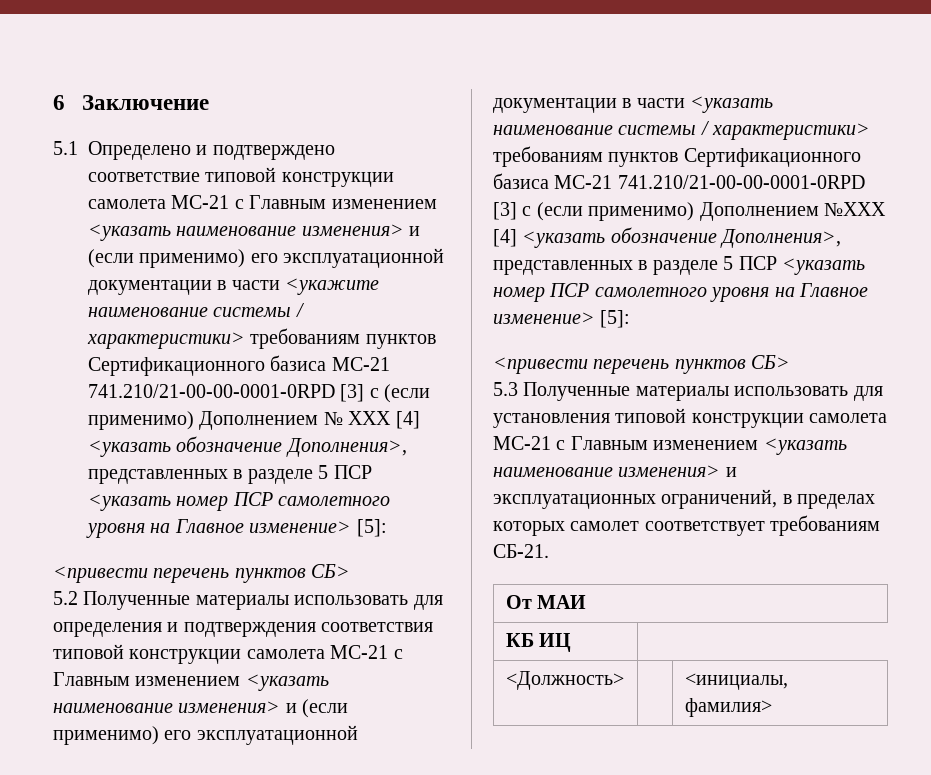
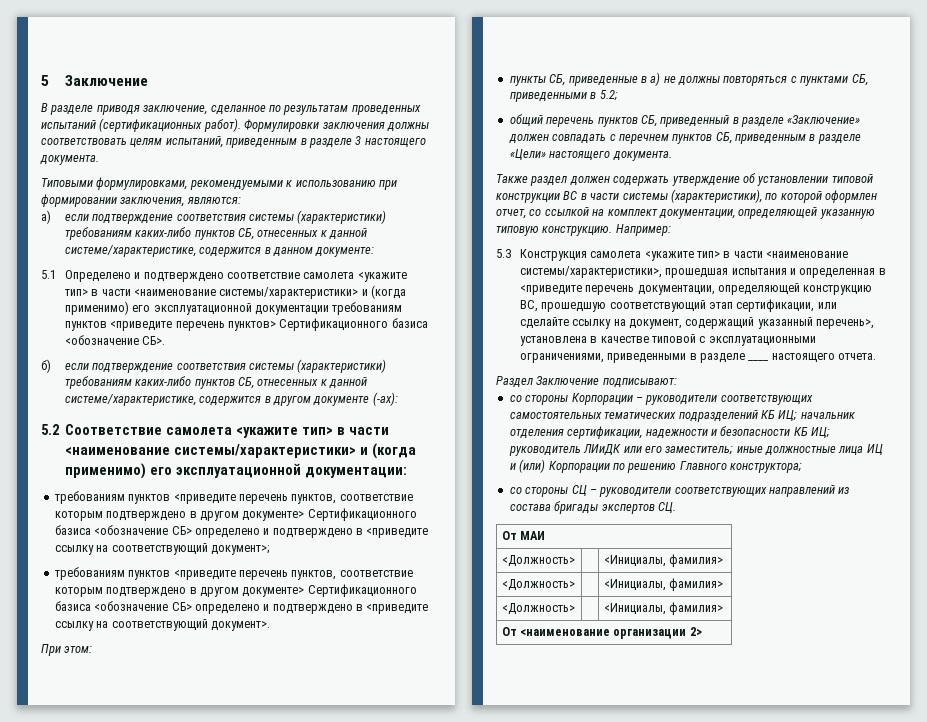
- 6 Заключение
+ 5 Заключение
+ В разделе приводя заключение, сделанное по результатам проведенных испытаний (сертификационных работ). Формулировки заключения должны соответствовать целям испытаний, приведенным в разделе 3 настоящего документа.
+ Типовыми формулировками, рекомендуемыми к использованию при формировании заключения, являются:
+ а) если подтверждение соответствия системы (характеристики) требованиям каких-либо пунктов СБ, отнесенных к данной системе/характеристике, содержится в данном документе:
- 5.1 Определено и подтверждено соответствие типовой конструкции самолета МС-21 с Главным изменением <указать наименование изменения> и (если применимо) его эксплуатационной документации в части <укажите наименование системы / характеристики> требованиям пунктов Сертификационного базиса МС-21 741.210/21-00-00-0001-0RPD [3] с (если применимо) Дополнением № ХХХ [4] <указать обозначение Дополнения>, представленных в разделе 5 ПСР <указать номер ПСР самолетного уровня на Главное изменение> [5]:
- <привести перечень пунктов СБ>
- 5.2 Полученные материалы использовать для определения и подтверждения соответствия типовой конструкции самолета МС-21 с Главным изменением <указать наименование изменения> и (если применимо) его эксплуатационной документации в части <указать наименование системы / характеристики> требованиям пунктов Сертификационного базиса МС-21 741.210/21-00-00-0001-0RPD [3] с (если применимо) Дополнением №ХХХ [4] <указать обозначение Дополнения>, представленных в разделе 5 ПСР <указать номер ПСР самолетного уровня на Главное изменение> [5]:
- <привести перечень пунктов СБ>
- 5.3 Полученные материалы использовать для установления типовой конструкции самолета МС-21 с Главным изменением <указать наименование изменения> и эксплуатационных ограничений, в пределах которых самолет соответствует требованиям СБ-21.
+ 5.1 Определено и подтверждено соответствие самолета <укажите тип> в части <наименование системы/характеристики> и (когда применимо) его эксплуатационной документации требованиям пунктов <приведите перечень пунктов> Сертификационного базиса <обозначение СБ>.
+ б) если подтверждение соответствия системы (характеристики) требованиям каких-либо пунктов СБ, отнесенных к данной системе/характеристике, содержится в другом документе (-ах):
+ 5.2 Соответствие самолета <укажите тип> в части <наименование системы/характеристики> и (когда применимо) его эксплуатационной документации:
+ требованиям пунктов <приведите перечень пунктов, соответствие которым подтверждено в другом документе> Сертификационного базиса <обозначение СБ> определено и подтверждено в <приведите ссылку на соответствующий документ>;
+ требованиям пунктов <приведите перечень пунктов, соответствие которым подтверждено в другом документе> Сертификационного базиса <обозначение СБ> определено и подтверждено в <приведите ссылку на соответствующий документ>.
+ При этом:
+ пункты СБ, приведенные в а) не должны повторяться с пунктами СБ, приведенными в 5.2;
+ общий перечень пунктов СБ, приведенный в разделе «Заключение» должен совпадать с перечнем пунктов СБ, приведенным в разделе «Цели» настоящего документа.
+ Также раздел должен содержать утверждение об установлении типовой конструкции ВС в части системы (характеристики), по которой оформлен отчет, со ссылкой на комплект документации, определяющей указанную типовую конструкцию. Например:
+ 5.3 Конструкция самолета <укажите тип> в части <наименование системы/характеристики>, прошедшая испытания и определенная в <приведите перечень документации, определяющей конструкцию ВС, прошедшую соответствующий этап сертификации, или сделайте ссылку на документ, содержащий указанный перечень>, установлена в качестве типовой с эксплуатационными ограничениями, приведенными в разделе ____ настоящего отчета.
+ Раздел Заключение подписывают:
+ со стороны Корпорации – руководители соответствующих самостоятельных тематических подразделений КБ ИЦ; начальник отделения сертификации, надежности и безопасности КБ ИЦ; руководитель ЛИиДК или его заместитель; иные должностные лица ИЦ и (или) Корпорации по решению Главного конструктора;
+ со стороны СЦ – руководители соответствующих направлений из состава бригады экспертов СЦ.
  От МАИ
- КБ ИЦ
- <Должность> | | <инициалы, фамилия>
+ <Должность> | | <Инициалы, фамилия>
+ <Должность> | | <Инициалы, фамилия>
+ <Должность> | | <Инициалы, фамилия>
+ От <наименование организации 2>

